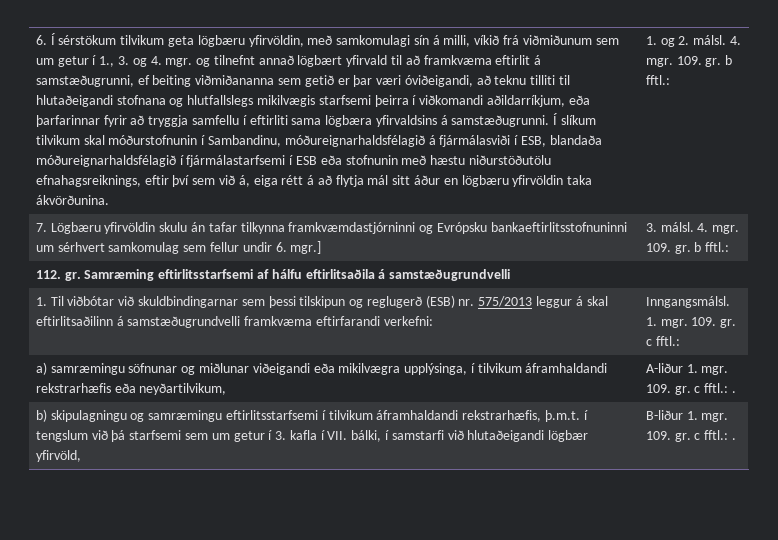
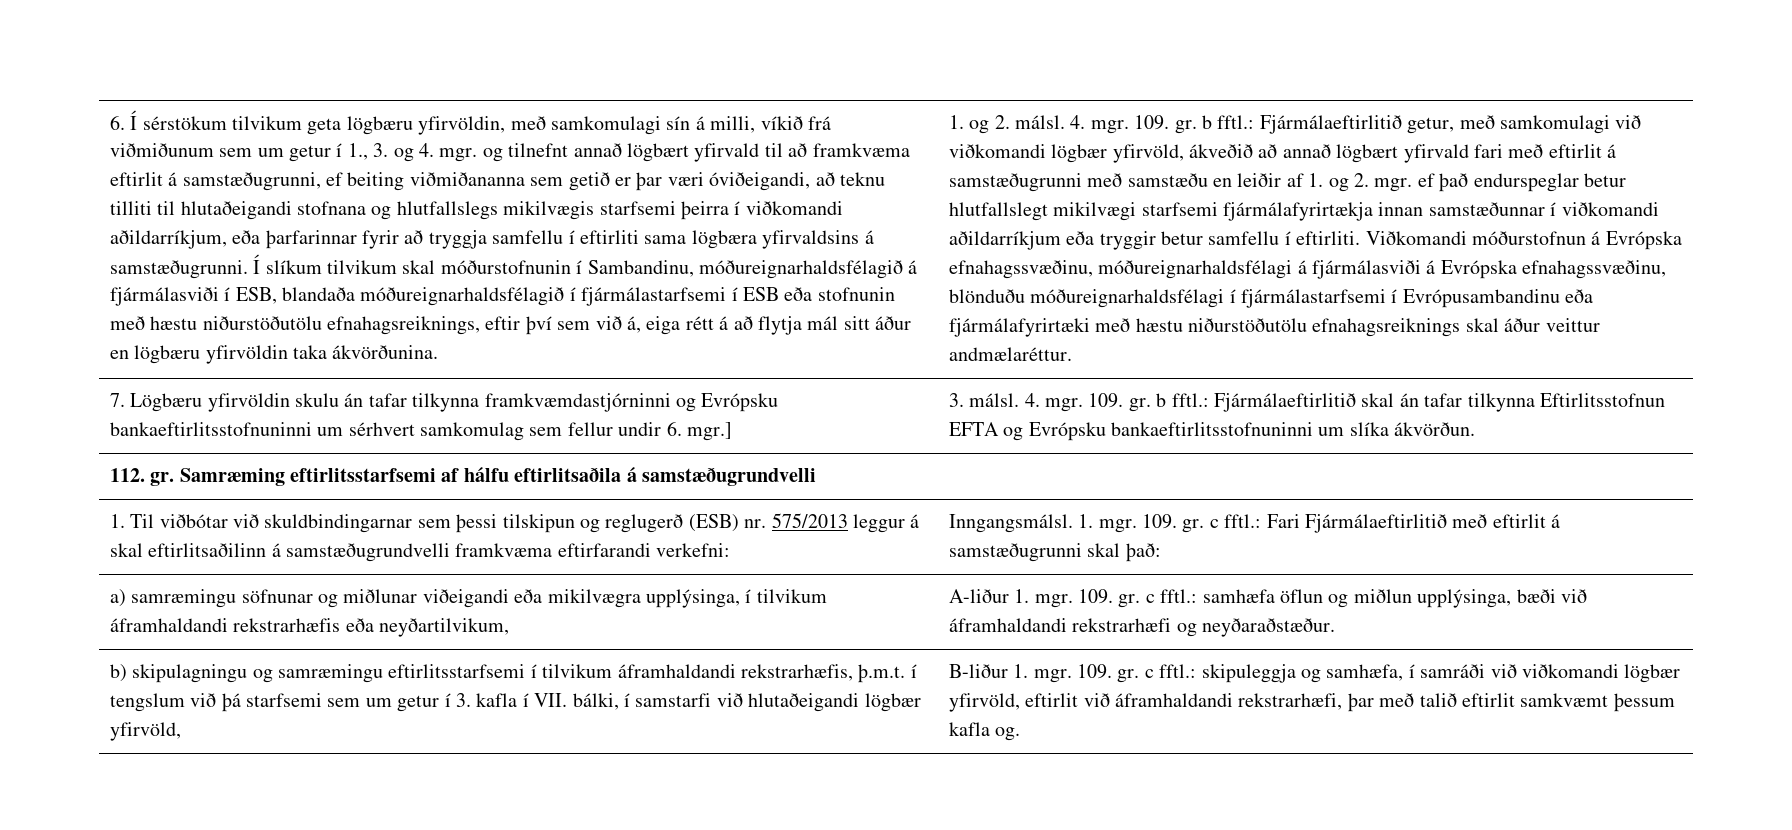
- 1. og 2. málsl. 4. mgr. 109. gr. b fftl.:
+ 1. og 2. málsl. 4. mgr. 109. gr. b fftl.: Fjármálaeftirlitið getur, með samkomulagi við viðkomandi lögbær yfirvöld, ákveðið að annað lögbært yfirvald fari með eftirlit á samstæðugrunni með samstæðu en leiðir af 1. og 2. mgr. ef það endurspeglar betur hlutfallslegt mikilvægi starfsemi fjármálafyrirtækja innan samstæðunnar í viðkomandi aðildarríkjum eða tryggir betur samfellu í eftirliti. Viðkomandi móðurstofnun á Evrópska efnahagssvæðinu, móðureignarhaldsfélagi á fjármálasviði á Evrópska efnahagssvæðinu, blönduðu móðureignarhaldsfélagi í fjármálastarfsemi í Evrópusambandinu eða fjármálafyrirtæki með hæstu niðurstöðutölu efnahagsreiknings skal áður veittur andmælaréttur.
- 7. Lögbæru yfirvöldin skulu án tafar tilkynna framkvæmdastjórninni og Evrópsku bankaeftirlitsstofnuninni um sérhvert samkomulag sem fellur undir 6. mgr.] | 3. málsl. 4. mgr. 109. gr. b fftl.:
+ 7. Lögbæru yfirvöldin skulu án tafar tilkynna framkvæmdastjórninni og Evrópsku bankaeftirlitsstofnuninni um sérhvert samkomulag sem fellur undir 6. mgr.] | 3. málsl. 4. mgr. 109. gr. b fftl.: Fjármálaeftirlitið skal án tafar tilkynna Eftirlitsstofnun EFTA og Evrópsku bankaeftirlitsstofnuninni um slíka ákvörðun.
- 1. Til viðbótar við skuldbindingarnar sem þessi tilskipun og reglugerð (ESB) nr. 575/2013 leggur á skal eftirlitsaðilinn á samstæðugrundvelli framkvæma eftirfarandi verkefni: | Inngangsmálsl. 1. mgr. 109. gr. c fftl.:
+ 1. Til viðbótar við skuldbindingarnar sem þessi tilskipun og reglugerð (ESB) nr. 575/2013 leggur á skal eftirlitsaðilinn á samstæðugrundvelli framkvæma eftirfarandi verkefni: | Inngangsmálsl. 1. mgr. 109. gr. c fftl.: Fari Fjármálaeftirlitið með eftirlit á samstæðugrunni skal það:
- a) samræmingu söfnunar og miðlunar viðeigandi eða mikilvægra upplýsinga, í tilvikum áframhaldandi rekstrarhæfis eða neyðartilvikum, | A-liður 1. mgr. 109. gr. c fftl.: .
+ a) samræmingu söfnunar og miðlunar viðeigandi eða mikilvægra upplýsinga, í tilvikum áframhaldandi rekstrarhæfis eða neyðartilvikum, | A-liður 1. mgr. 109. gr. c fftl.: samhæfa öflun og miðlun upplýsinga, bæði við áframhaldandi rekstrarhæfi og neyðaraðstæður.
- B-liður 1. mgr. 109. gr. c fftl.: .
+ B-liður 1. mgr. 109. gr. c fftl.: skipuleggja og samhæfa, í samráði við viðkomandi lögbær yfirvöld, eftirlit við áframhaldandi rekstrarhæfi, þar með talið eftirlit samkvæmt þessum kafla og.

